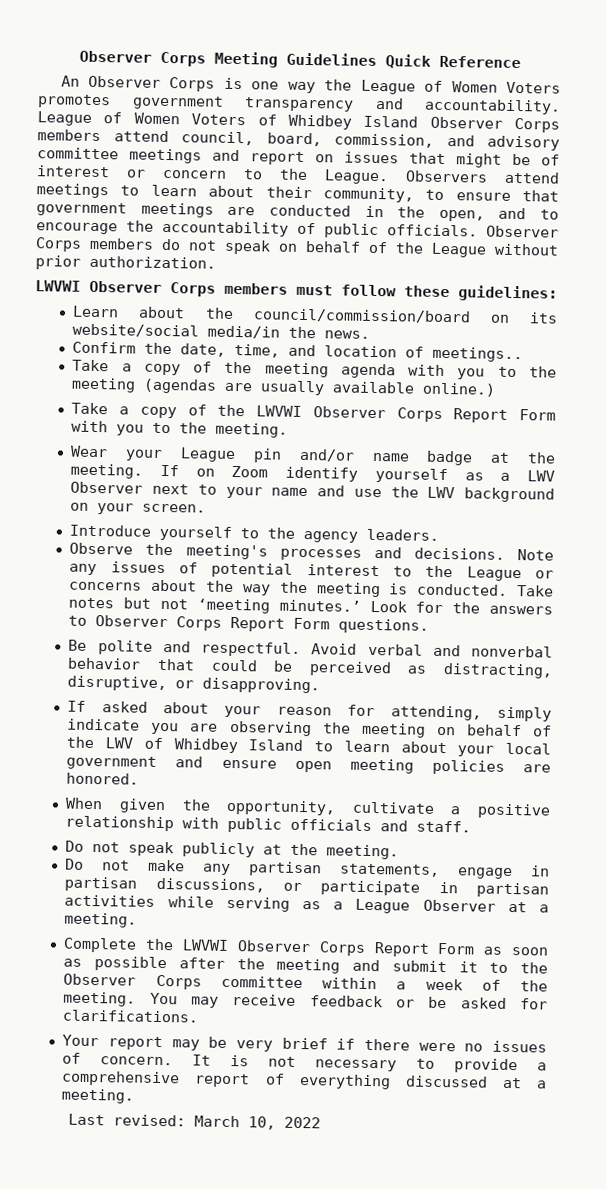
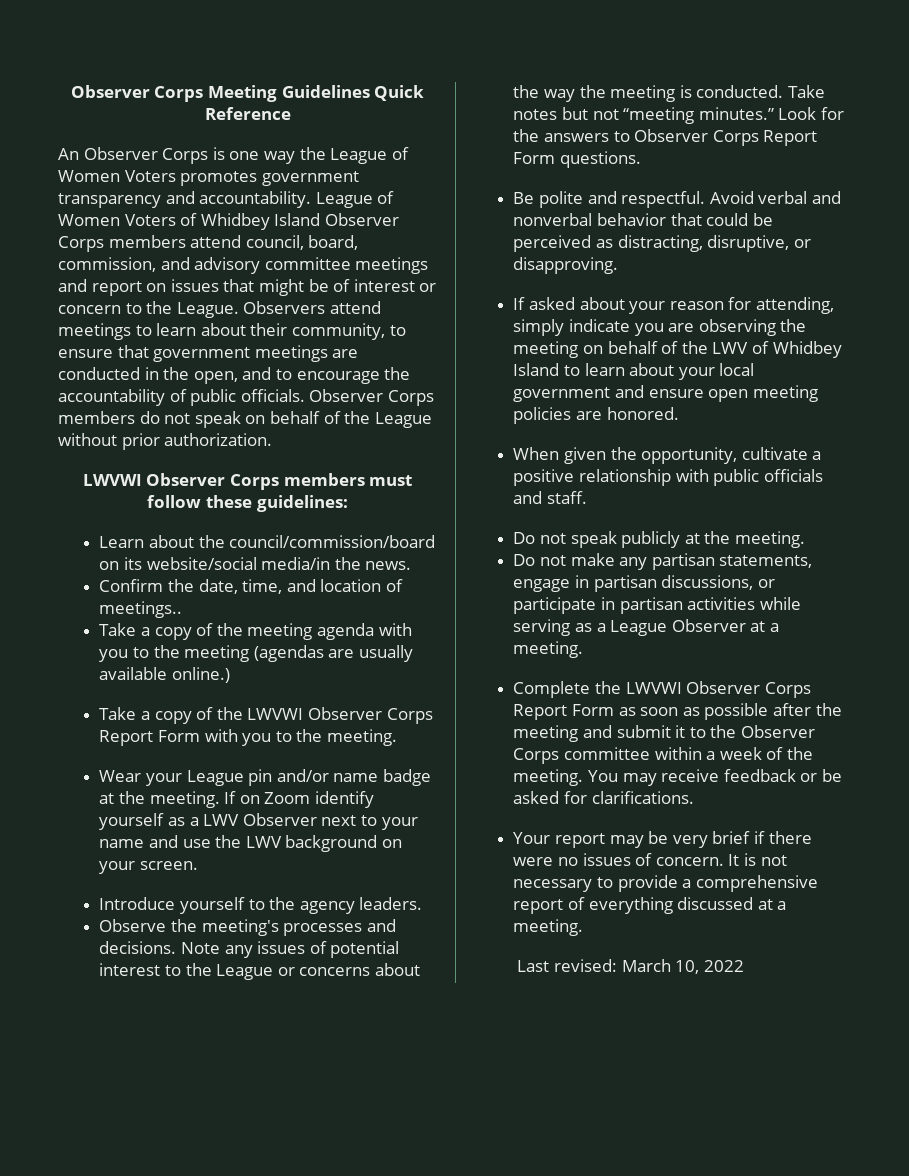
- Take notes but not ‘meeting minutes.’
+ Take notes but not “meeting minutes.”

